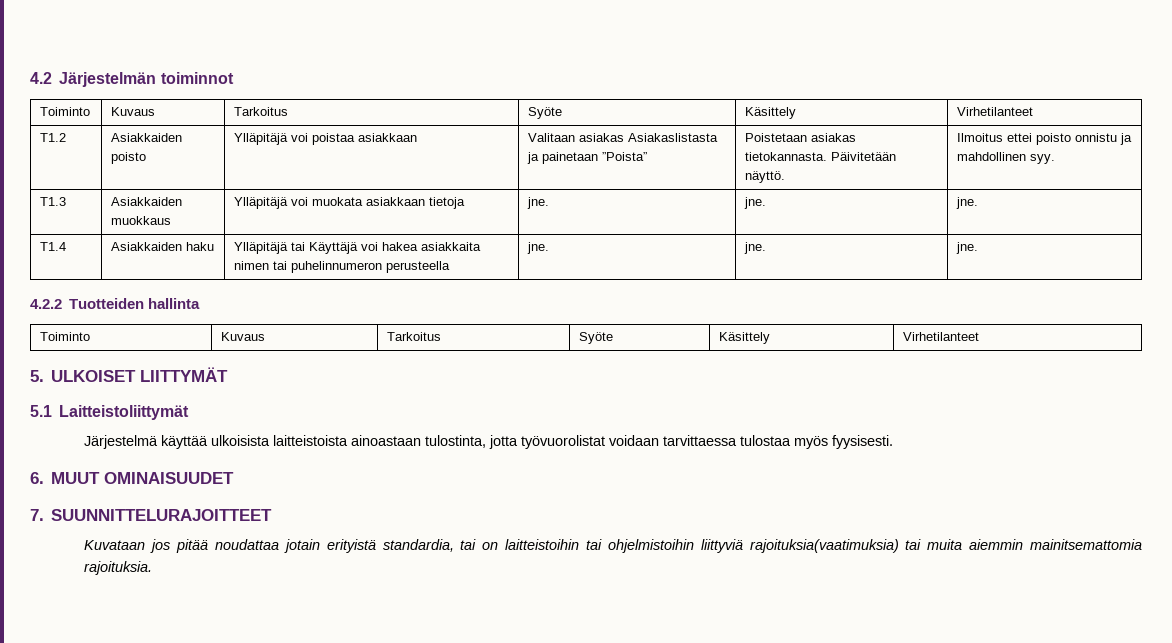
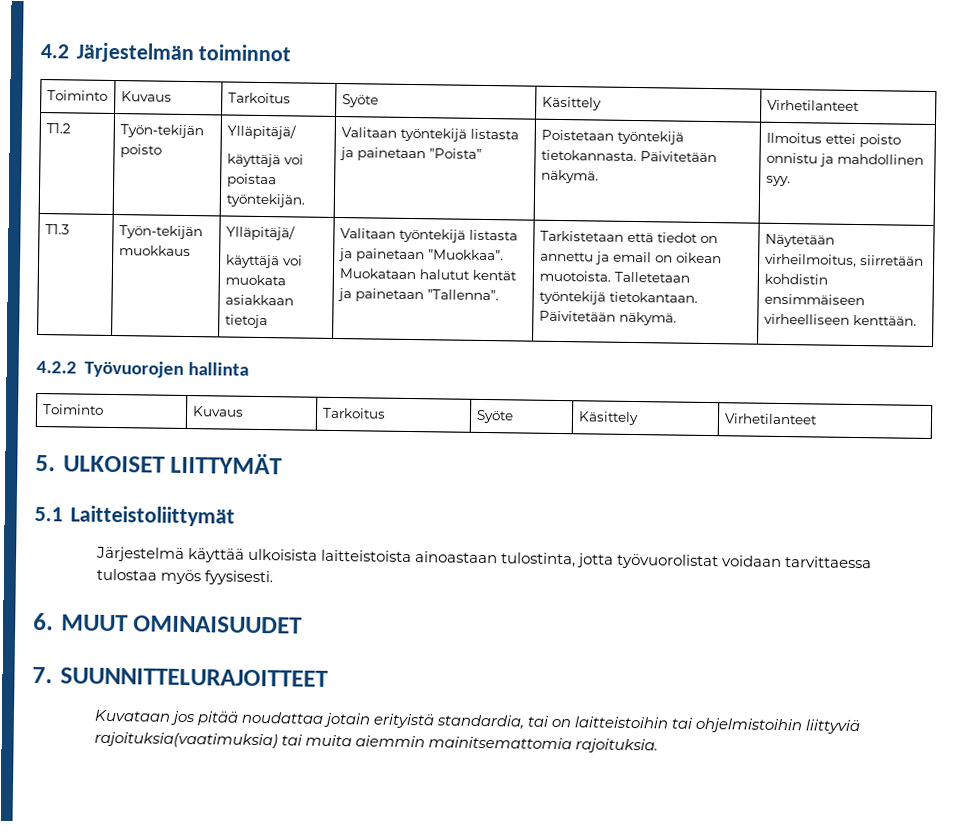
- T1.2 | Asiakkaiden poisto | Ylläpitäjä voi poistaa asiakkaan | Valitaan asiakas Asiakaslistasta ja painetaan ”Poista” | Poistetaan asiakas tietokannasta. Päivitetään näyttö. | Ilmoitus ettei poisto onnistu ja mahdollinen syy.
+ T1.2 | Työn-tekijän poisto | Ylläpitäjä/
+ käyttäjä voi poistaa työntekijän. | Valitaan työntekijä listasta ja painetaan ”Poista” | Poistetaan työntekijä tietokannasta. Päivitetään näkymä. | Ilmoitus ettei poisto onnistu ja mahdollinen syy.
- Asiakkaiden muokkaus | Ylläpitäjä voi muokata asiakkaan tietoja | jne. | jne. | jne.
- T1.4 | Asiakkaiden haku | Ylläpitäjä tai Käyttäjä voi hakea asiakkaita nimen tai puhelinnumeron perusteella | jne. | jne. | jne.
+ Työn-tekijän muokkaus | Ylläpitäjä/
+ käyttäjä voi muokata asiakkaan tietoja | Valitaan työntekijä listasta ja painetaan ”Muokkaa”. Muokataan halutut kentät ja painetaan ”Tallenna”. | Tarkistetaan että tiedot on annettu ja email on oikean muotoista. Talletetaan työntekijä tietokantaan. Päivitetään näkymä. | Näytetään virheilmoitus, siirretään kohdistin ensimmäiseen virheelliseen kenttään.
- 4.2.2 Tuotteiden hallinta
+ 4.2.2 Työvuorojen hallinta

